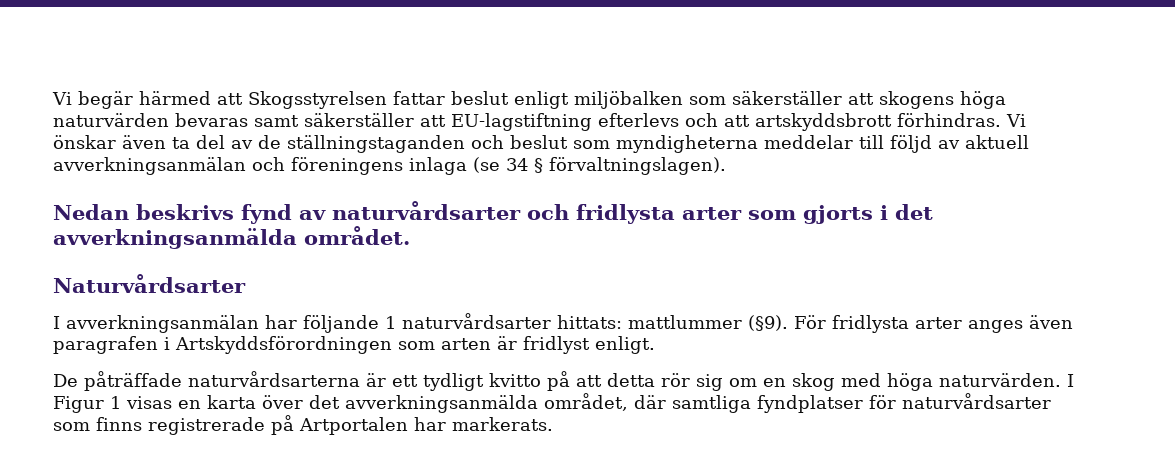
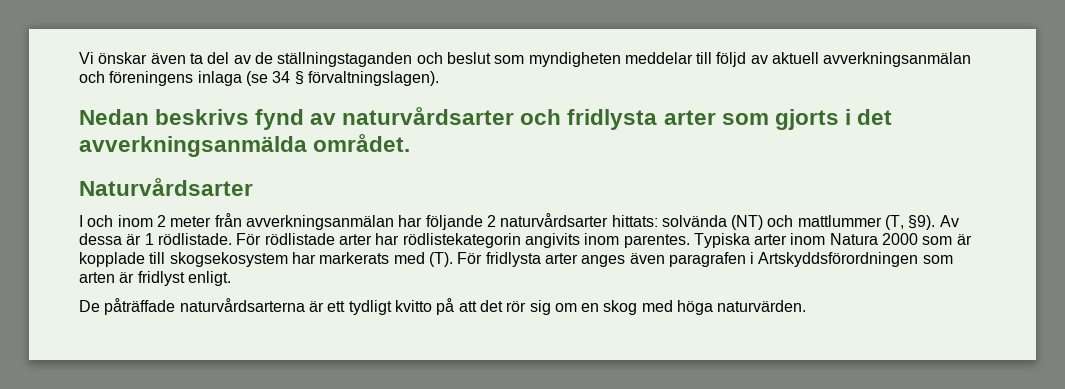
- Vi begär härmed att Skogsstyrelsen fattar beslut enligt miljöbalken som säkerställer att skogens höga naturvärden bevaras samt säkerställer att EU-lagstiftning efterlevs och att artskyddsbrott förhindras. Vi önskar även ta del av de ställningstaganden och beslut som myndigheterna meddelar till följd av aktuell avverkningsanmälan och föreningens inlaga (se 34 § förvaltningslagen).
+ Vi önskar även ta del av de ställningstaganden och beslut som myndigheten meddelar till följd av aktuell avverkningsanmälan och föreningens inlaga (se 34 § förvaltningslagen).
- I avverkningsanmälan har följande 1 naturvårdsarter hittats: mattlummer (§9). För fridlysta arter anges även paragrafen i Artskyddsförordningen som arten är fridlyst enligt.
+ I och inom 2 meter från avverkningsanmälan har följande 2 naturvårdsarter hittats: solvända (NT) och mattlummer (T, §9). Av dessa är 1 rödlistade. För rödlistade arter har rödlistekategorin angivits inom parentes. Typiska arter inom Natura 2000 som är kopplade till skogsekosystem har markerats med (T). För fridlysta arter anges även paragrafen i Artskyddsförordningen som arten är fridlyst enligt.
- De påträffade naturvårdsarterna är ett tydligt kvitto på att detta rör sig om en skog med höga naturvärden. I Figur 1 visas en karta över det avverkningsanmälda området, där samtliga fyndplatser för naturvårdsarter som finns registrerade på Artportalen har markerats.
+ De påträffade naturvårdsarterna är ett tydligt kvitto på att det rör sig om en skog med höga naturvärden.

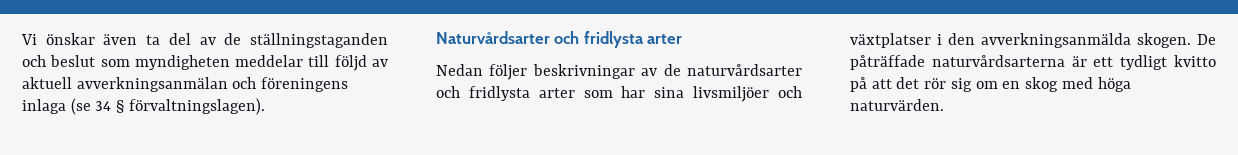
- Nedan beskrivs fynd av naturvårdsarter och fridlysta arter som gjorts i det avverkningsanmälda området.
- Naturvårdsarter
- I och inom 2 meter från avverkningsanmälan har följande 2 naturvårdsarter hittats: solvända (NT) och mattlummer (T, §9). Av dessa är 1 rödlistade. För rödlistade arter har rödlistekategorin angivits inom parentes. Typiska arter inom Natura 2000 som är kopplade till skogsekosystem har markerats med (T). För fridlysta arter anges även paragrafen i Artskyddsförordningen som arten är fridlyst enligt.
- De påträffade naturvårdsarterna är ett tydligt kvitto på att det rör sig om en skog med höga naturvärden.
+ Naturvårdsarter och fridlysta arter
+ Nedan följer beskrivningar av de naturvårdsarter och fridlysta arter som har sina livsmiljöer och växtplatser i den avverkningsanmälda skogen. De påträffade naturvårdsarterna är ett tydligt kvitto på att det rör sig om en skog med höga naturvärden.

